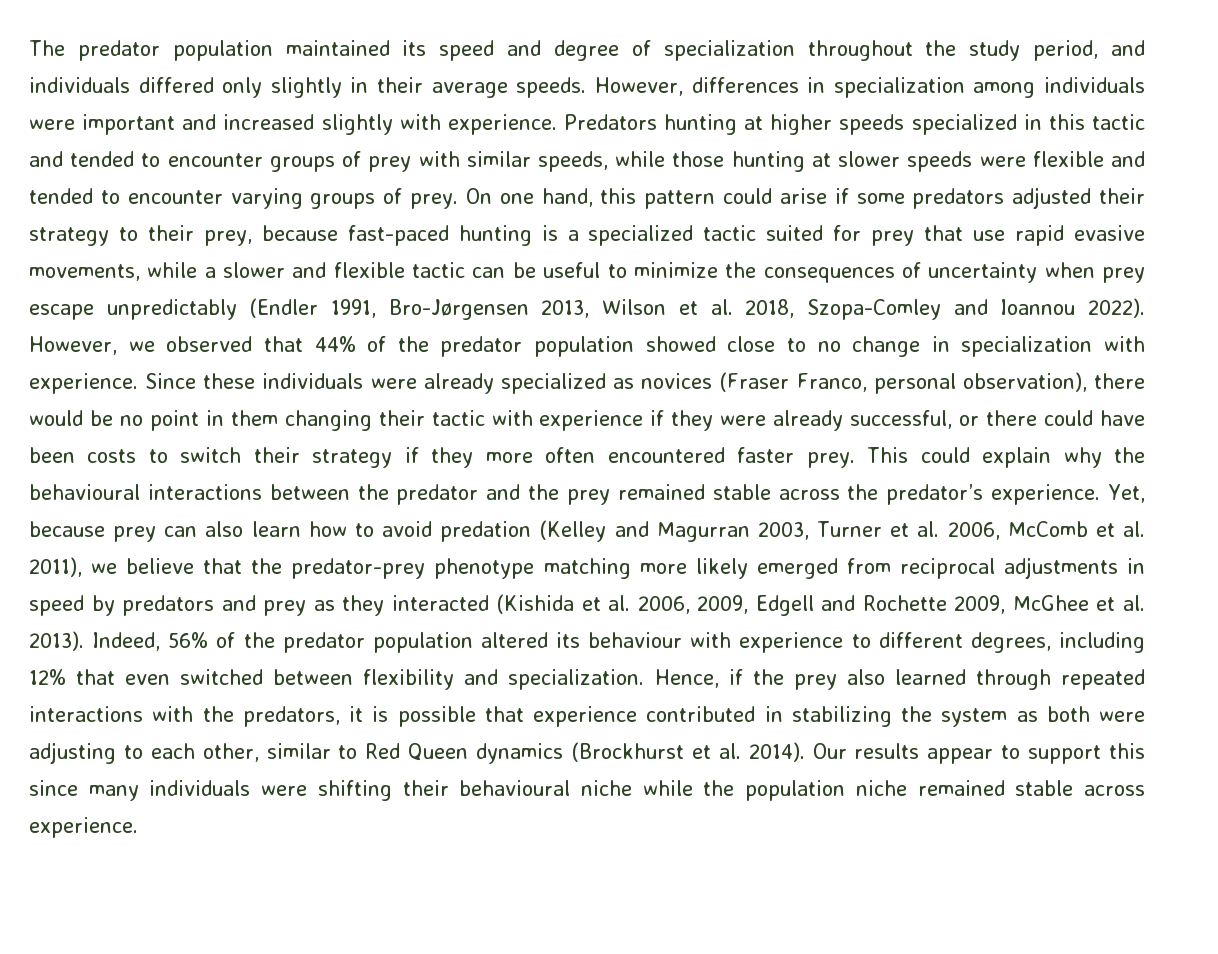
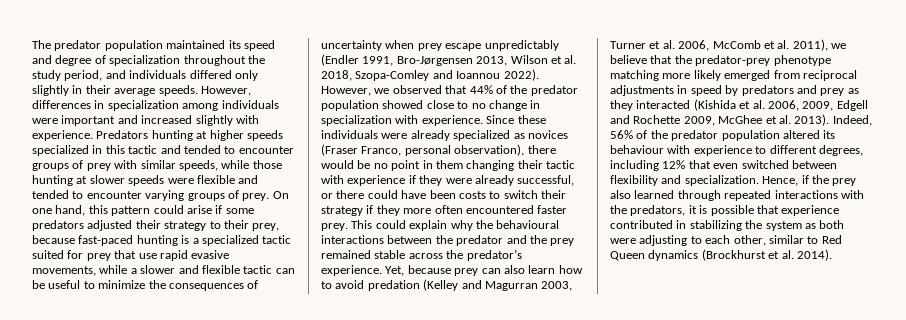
- Our results appear to support this since many individuals were shifting their behavioural niche while the population niche remained stable across experience.

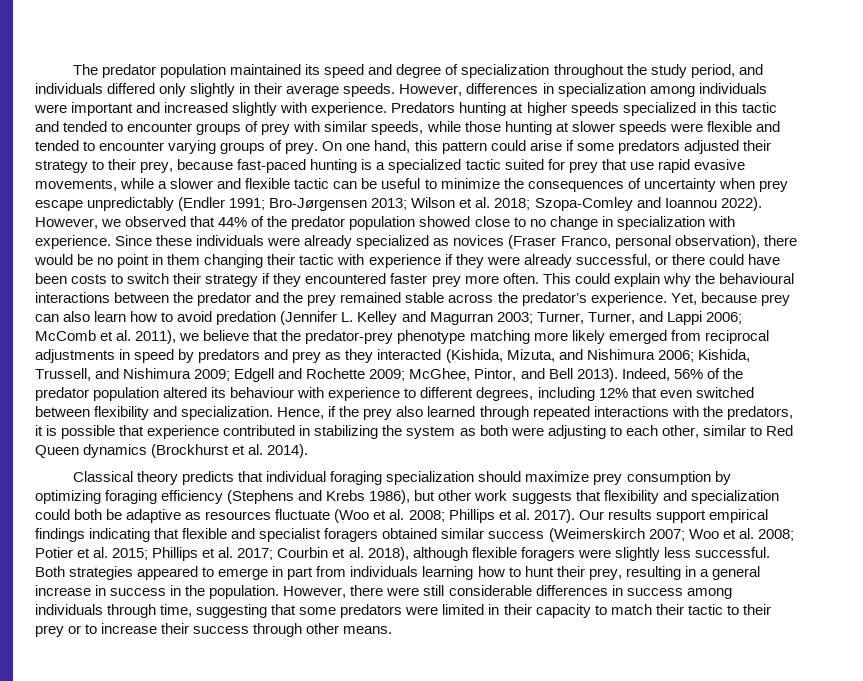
- On one hand, this pattern could arise if some predators adjusted their strategy to their prey, because fast-paced hunting is a specialized tactic suited for prey that use rapid evasive movements, while a slower and flexible tactic can be useful to minimize the consequences of uncertainty when prey escape unpredictably (Endler 1991, Bro-Jørgensen 2013, Wilson et al. 2018, Szopa-Comley and Ioannou 2022).
+ On one hand, this pattern could arise if some predators adjusted their strategy to their prey, because fast-paced hunting is a specialized tactic suited for prey that use rapid evasive movements, while a slower and flexible tactic can be useful to minimize the consequences of uncertainty when prey escape unpredictably (Endler 1991; Bro-Jørgensen 2013; Wilson et al. 2018; Szopa-Comley and Ioannou 2022).
- Since these individuals were already specialized as novices (Fraser Franco, personal observation), there would be no point in them changing their tactic with experience if they were already successful, or there could have been costs to switch their strategy if they more often encountered faster prey.
+ Since these individuals were already specialized as novices (Fraser Franco, personal observation), there would be no point in them changing their tactic with experience if they were already successful, or there could have been costs to switch their strategy if they encountered faster prey more often.
- Yet, because prey can also learn how to avoid predation (Kelley and Magurran 2003, Turner et al. 2006, McComb et al. 2011), we believe that the predator-prey phenotype matching more likely emerged from reciprocal adjustments in speed by predators and prey as they interacted (Kishida et al. 2006, 2009, Edgell and Rochette 2009, McGhee et al. 2013).
+ Yet, because prey can also learn how to avoid predation (Jennifer L. Kelley and Magurran 2003; Turner, Turner, and Lappi 2006; McComb et al. 2011), we believe that the predator-prey phenotype matching more likely emerged from reciprocal adjustments in speed by predators and prey as they interacted (Kishida, Mizuta, and Nishimura 2006; Kishida, Trussell, and Nishimura 2009; Edgell and Rochette 2009; McGhee, Pintor, and Bell 2013).
+ Classical theory predicts that individual foraging specialization should maximize prey consumption by optimizing foraging efficiency (Stephens and Krebs 1986), but other work suggests that flexibility and specialization could both be adaptive as resources fluctuate (Woo et al. 2008; Phillips et al. 2017). Our results support empirical findings indicating that flexible and specialist foragers obtained similar success (Weimerskirch 2007; Woo et al. 2008; Potier et al. 2015; Phillips et al. 2017; Courbin et al. 2018), although flexible foragers were slightly less successful. Both strategies appeared to emerge in part from individuals learning how to hunt their prey, resulting in a general increase in success in the population. However, there were still considerable differences in success among individuals through time, suggesting that some predators were limited in their capacity to match their tactic to their prey or to increase their success through other means.

